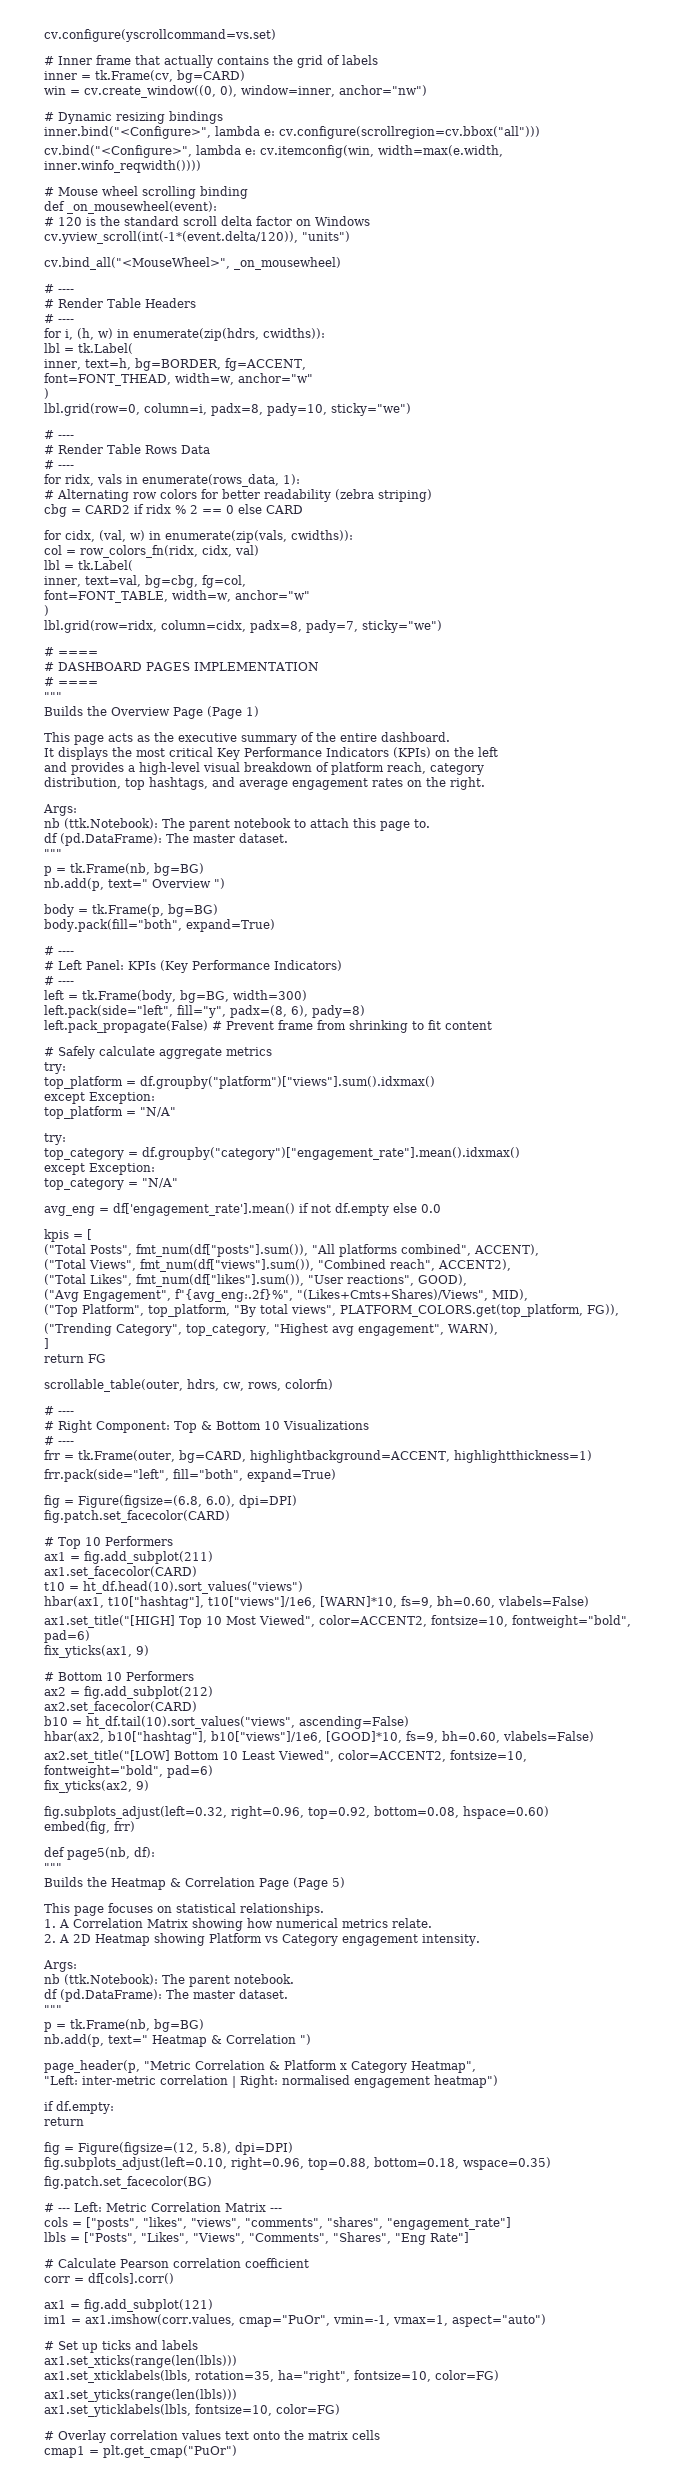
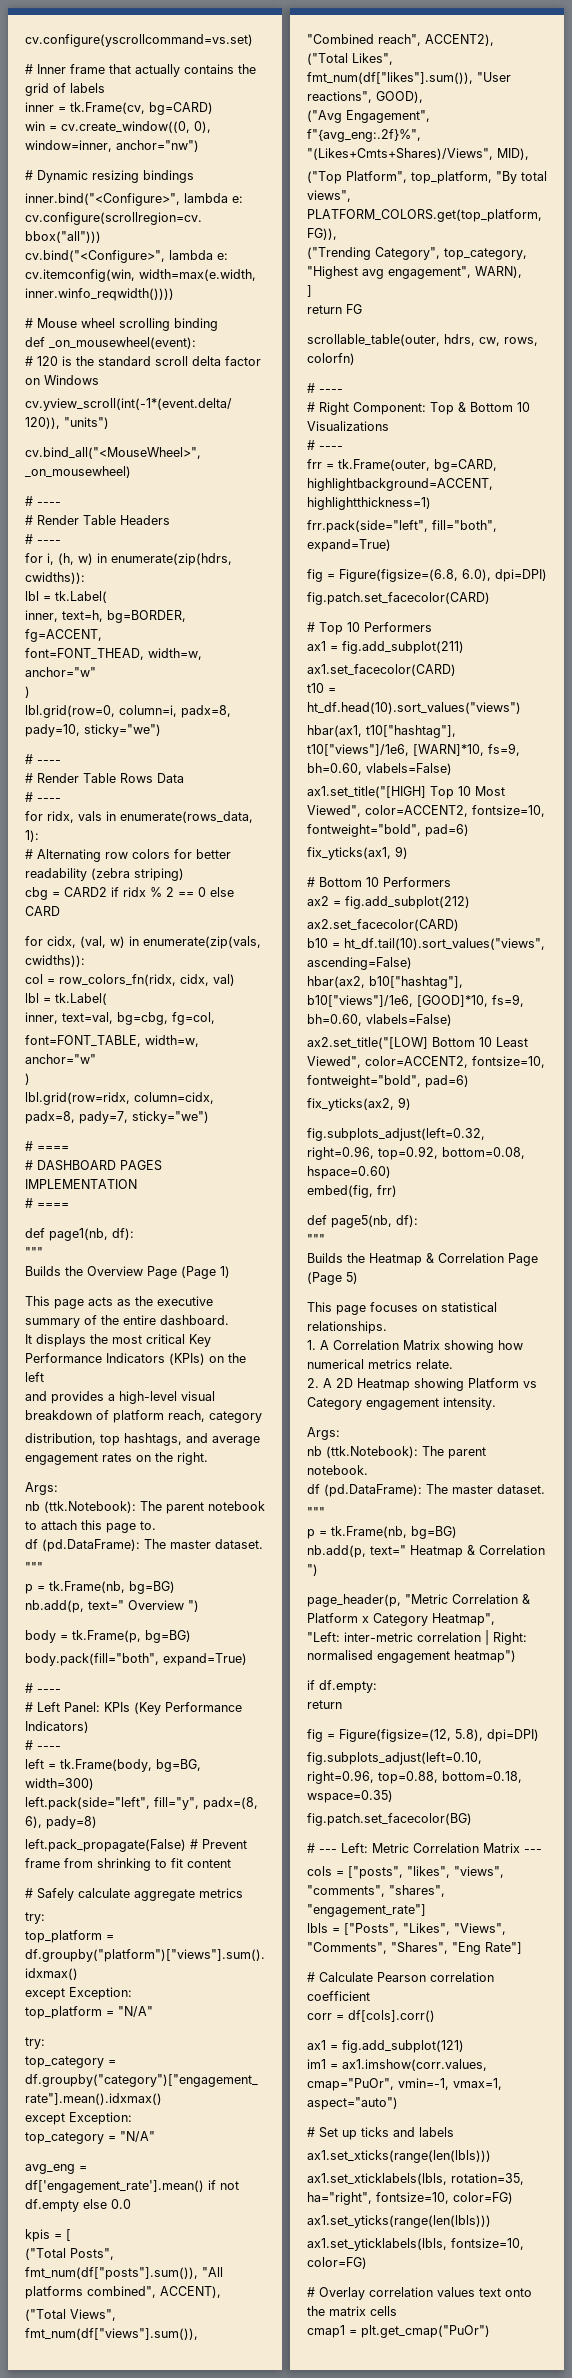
+ def page1(nb, df):

